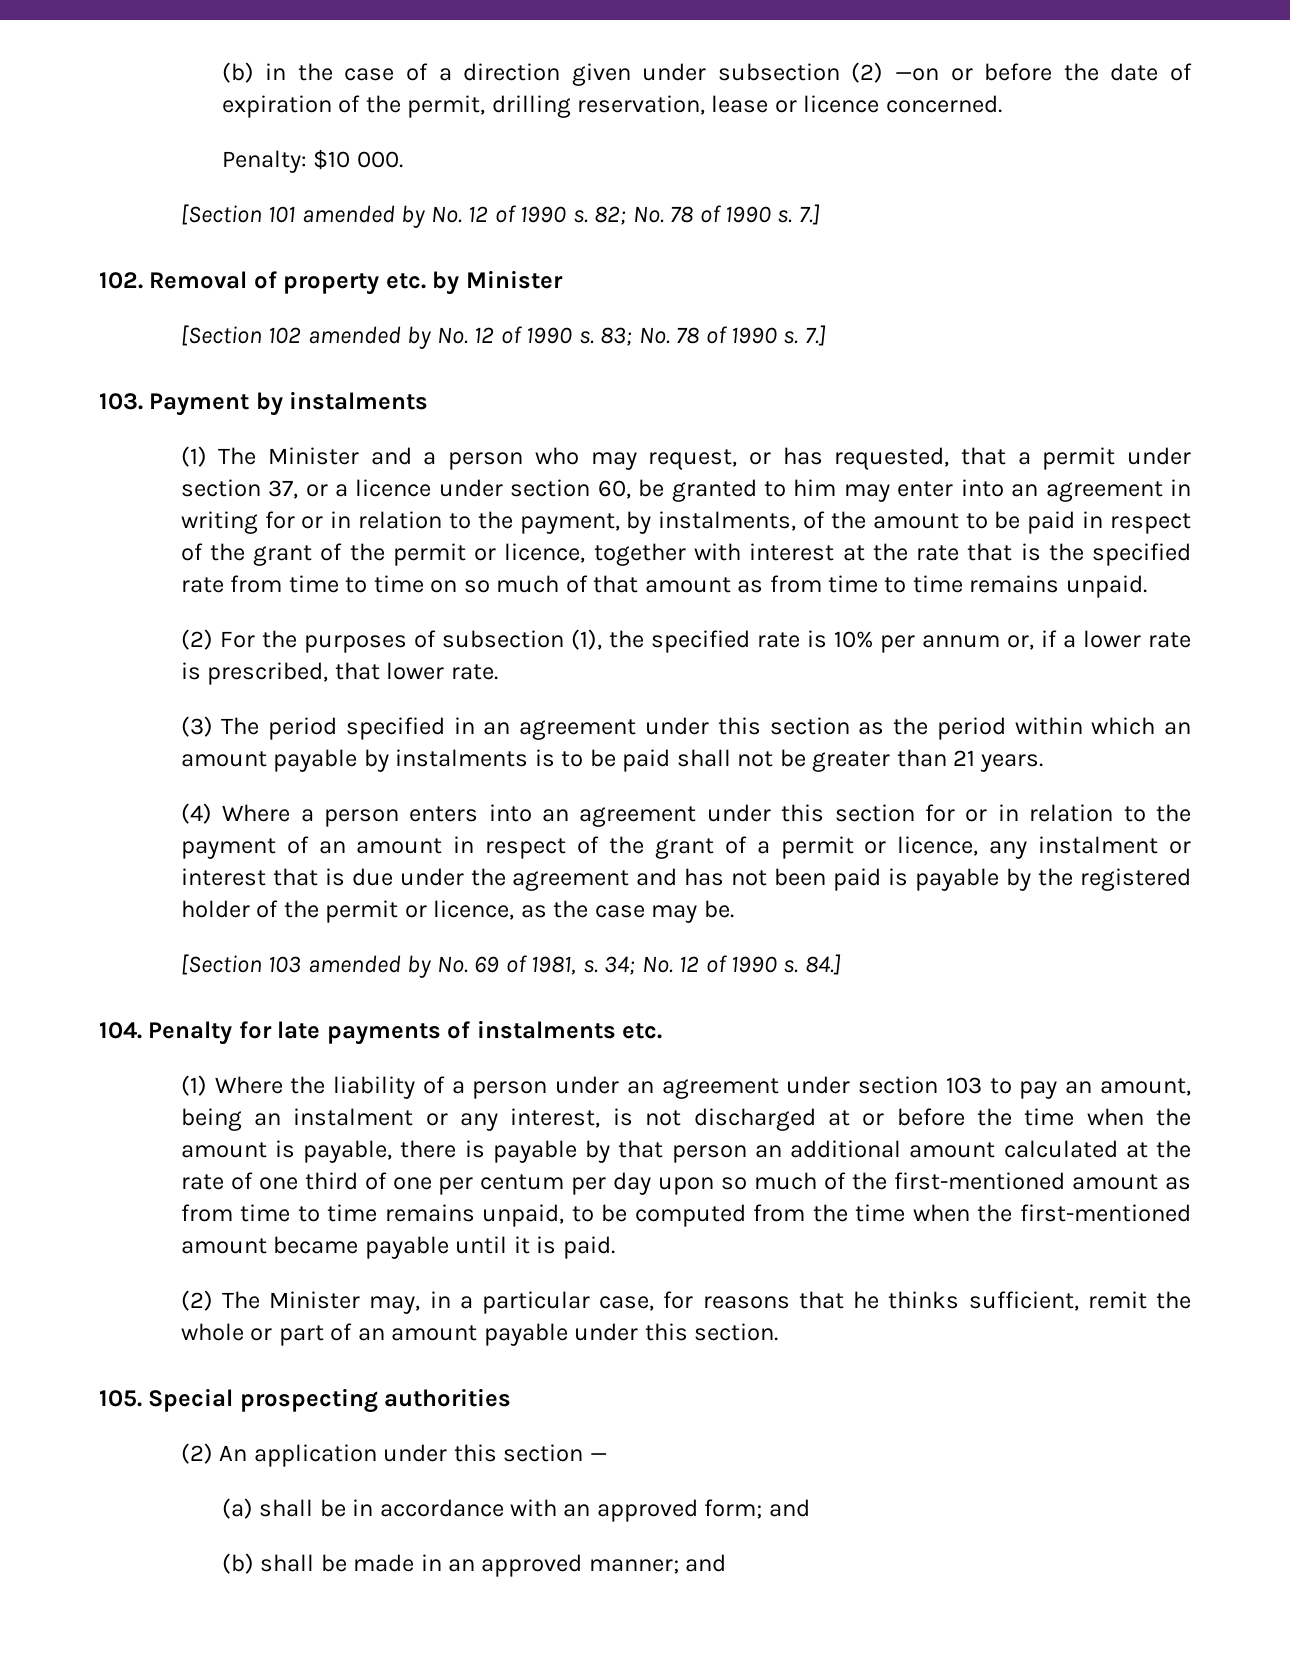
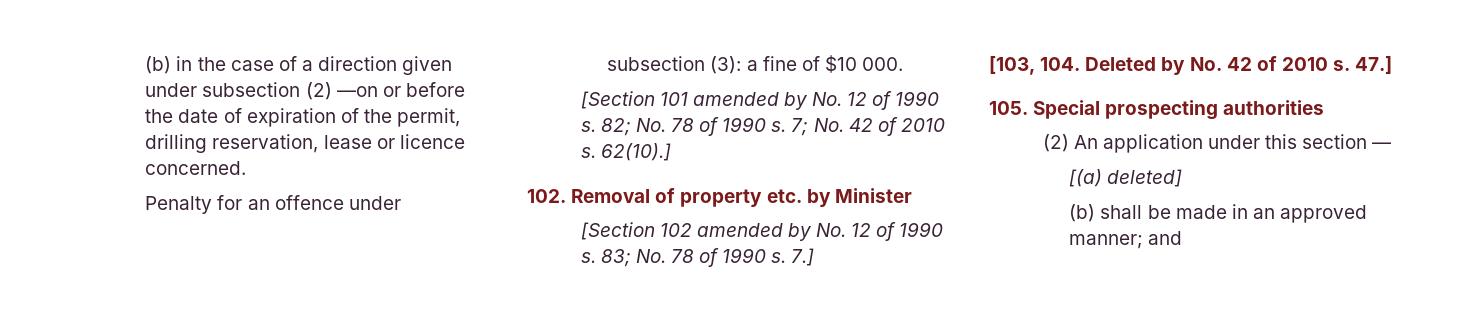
- Penalty: $10 000.
+ Penalty for an offence under subsection (3): a fine of $10 000.
- 82; No. 78 of 1990 s. 7.]
+ 82; No. 78 of 1990 s. 7; No. 42 of 2010 s. 62(10).]
- 103. Payment by instalments
- (1) The Minister and a person who may request, or has requested, that a permit under section 37, or a licence under section 60, be granted to him may enter into an agreement in writing for or in relation to the payment, by instalments, of the amount to be paid in respect of the grant of the permit or licence, together with interest at the rate that is the specified rate from time to time on so much of that amount as from time to time remains unpaid.
- (2) For the purposes of subsection (1), the specified rate is 10% per annum or, if a lower rate is prescribed, that lower rate.
- (3) The period specified in an agreement under this section as the period within which an amount payable by instalments is to be paid shall not be greater than 21 years.
- (4) Where a person enters into an agreement under this section for or in relation to the payment of an amount in respect of the grant of a permit or licence, any instalment or interest that is due under the agreement and has not been paid is payable by the registered holder of the permit or licence, as the case may be.
- [Section 103 amended by No. 69 of 1981, s. 34; No. 12 of 1990 s. 84.]
- 104. Penalty for late payments of instalments etc.
- (1) Where the liability of a person under an agreement under section 103 to pay an amount, being an instalment or any interest, is not discharged at or before the time when the amount is payable, there is payable by that person an additional amount calculated at the rate of one third of one per centum per day upon so much of the first-mentioned amount as from time to time remains unpaid, to be computed from the time when the first-mentioned amount became payable until it is paid.
- (2) The Minister may, in a particular case, for reasons that he thinks sufficient, remit the whole or part of an amount payable under this section.
+ [103, 104. Deleted by No. 42 of 2010 s. 47.]
- (a) shall be in accordance with an approved form; and
+ [(a) deleted]

